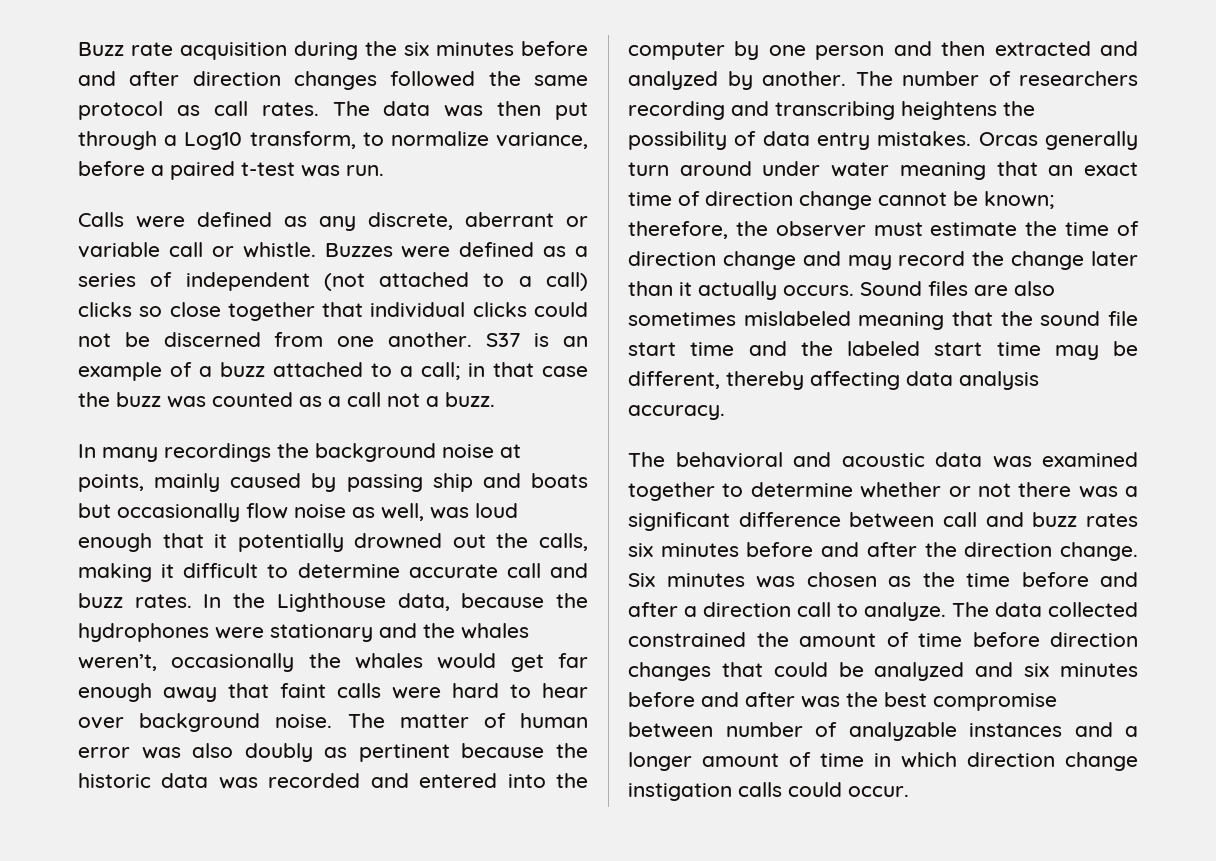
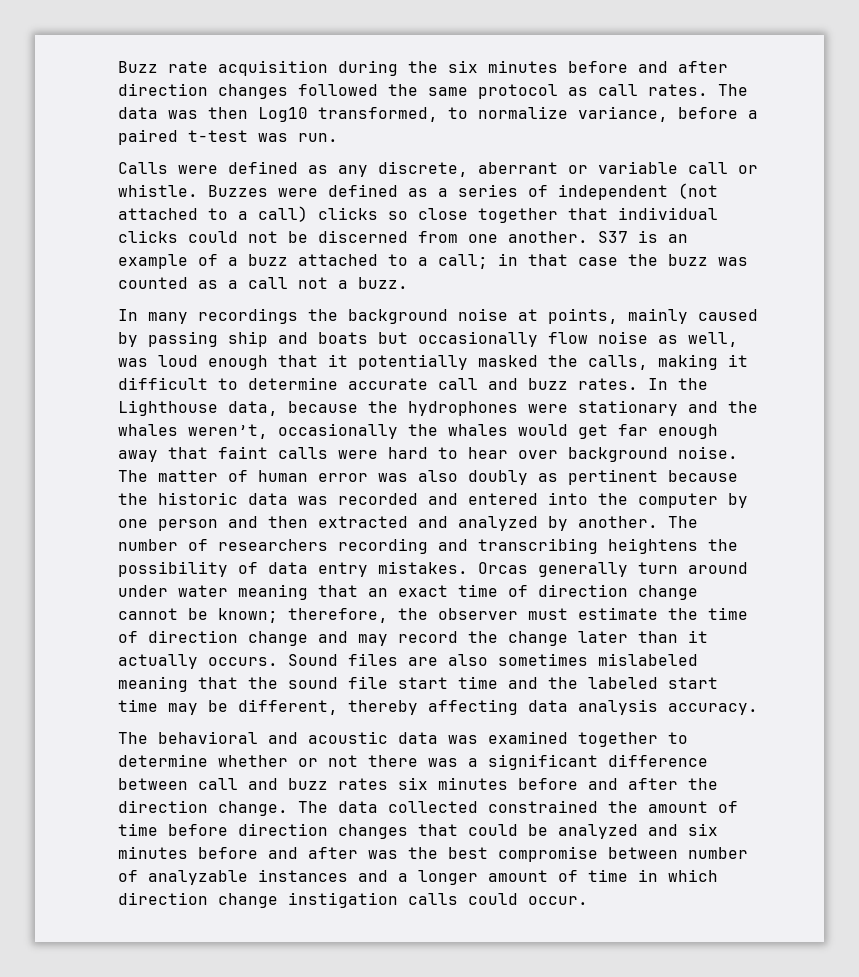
- The data was then put through a Log10 transform, to normalize variance, before a paired t-test was run.
+ The data was then Log10 transformed, to normalize variance, before a paired t-test was run.
- In many recordings the background noise at points, mainly caused by passing ship and boats but occasionally flow noise as well, was loud enough that it potentially drowned out the calls, making it difficult to determine accurate call and buzz rates.
+ In many recordings the background noise at points, mainly caused by passing ship and boats but occasionally flow noise as well, was loud enough that it potentially masked the calls, making it difficult to determine accurate call and buzz rates.
- Six minutes was chosen as the time before and after a direction call to analyze.

